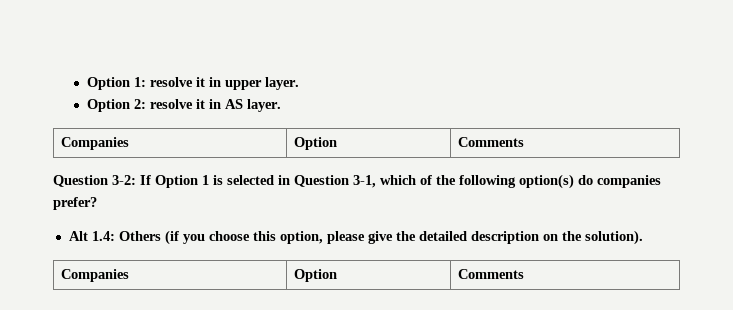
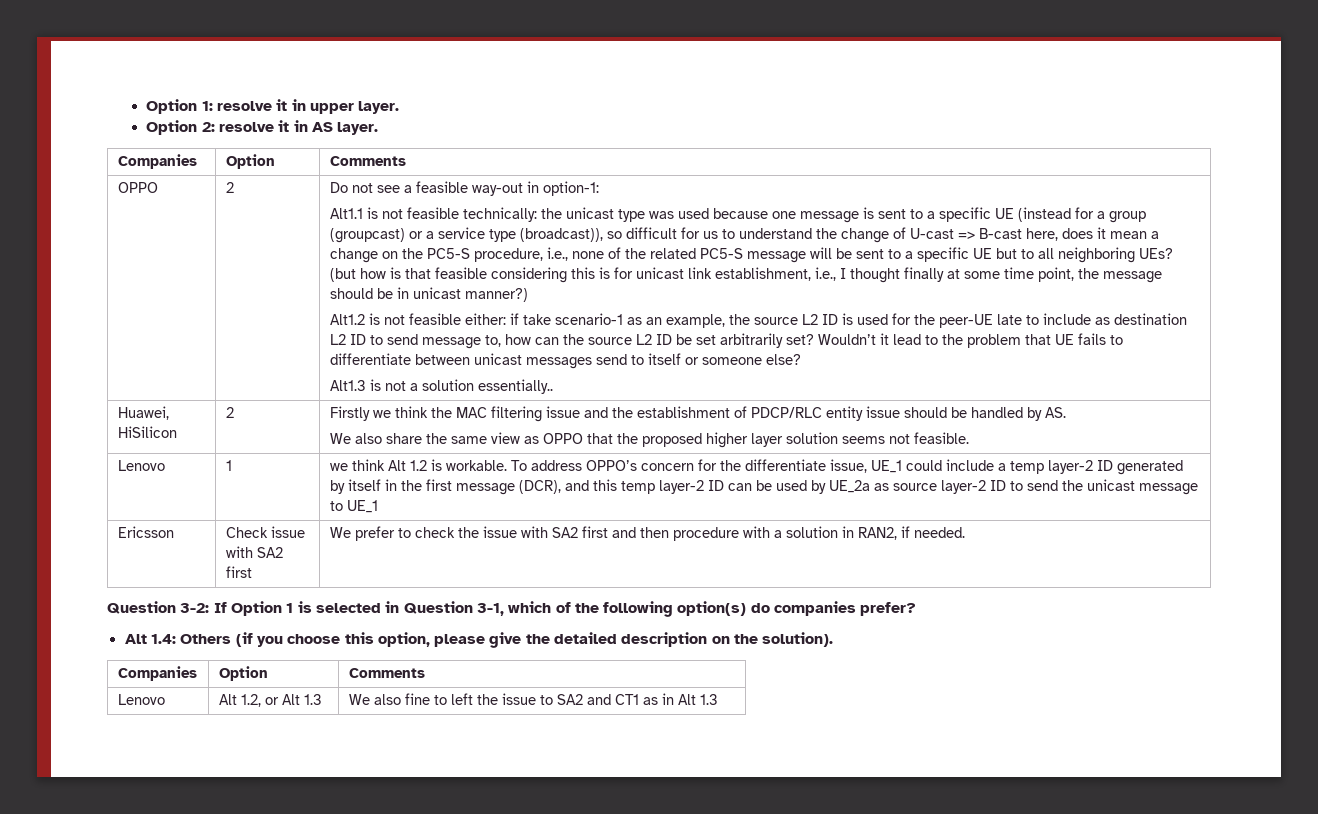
+ OPPO | 2 | Do not see a feasible way-out in option-1:
+ Alt1.1 is not feasible technically: the unicast type was used because one message is sent to a specific UE (instead for a group (groupcast) or a service type (broadcast)), so difficult for us to understand the change of U-cast => B-cast here, does it mean a change on the PC5-S procedure, i.e., none of the related PC5-S message will be sent to a specific UE but to all neighboring UEs? (but how is that feasible considering this is for unicast link establishment, i.e., I thought finally at some time point, the message should be in unicast manner?)
+ Alt1.2 is not feasible either: if take scenario-1 as an example, the source L2 ID is used for the peer-UE late to include as destination L2 ID to send message to, how can the source L2 ID be set arbitrarily set? Wouldn’t it lead to the problem that UE fails to differentiate between unicast messages send to itself or someone else?
+ Alt1.3 is not a solution essentially..
+ Huawei, HiSilicon | 2 | Firstly we think the MAC filtering issue and the establishment of PDCP/RLC entity issue should be handled by AS.
+ We also share the same view as OPPO that the proposed higher layer solution seems not feasible.
+ Lenovo | 1 | we think Alt 1.2 is workable. To address OPPO’s concern for the differentiate issue, UE_1 could include a temp layer-2 ID generated by itself in the first message (DCR), and this temp layer-2 ID can be used by UE_2a as source layer-2 ID to send the unicast message to UE_1
+ Ericsson | Check issue with SA2 first | We prefer to check the issue with SA2 first and then procedure with a solution in RAN2, if needed.
+ Lenovo | Alt 1.2, or Alt 1.3 | We also fine to left the issue to SA2 and CT1 as in Alt 1.3

